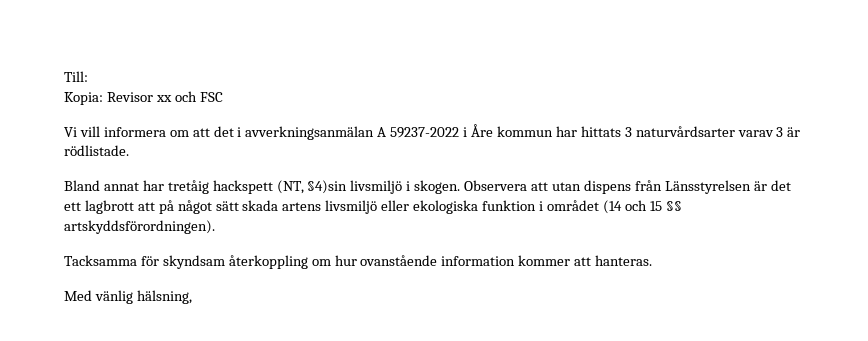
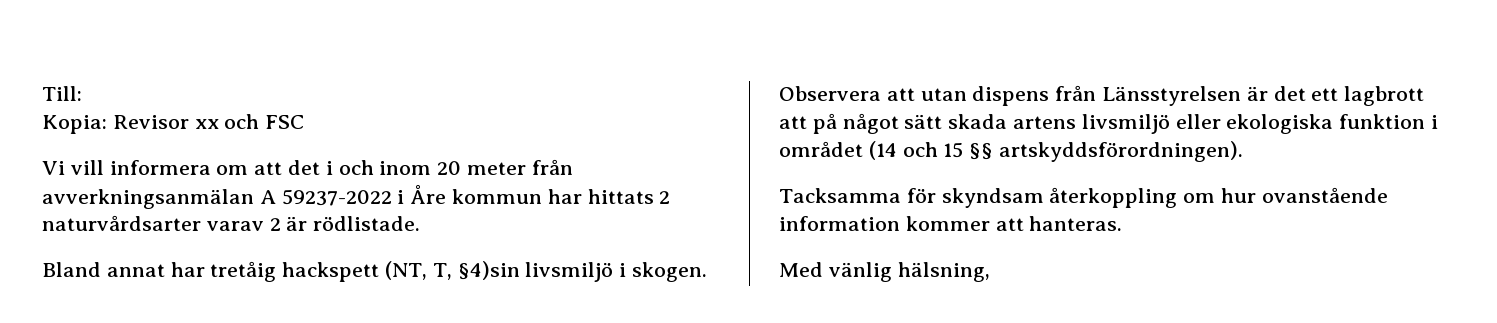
- Vi vill informera om att det i avverkningsanmälan A 59237-2022 i Åre kommun har hittats 3 naturvårdsarter varav 3 är rödlistade.
+ Vi vill informera om att det i och inom 20 meter från avverkningsanmälan A 59237-2022 i Åre kommun har hittats 2 naturvårdsarter varav 2 är rödlistade.
- Bland annat har tretåig hackspett (NT, §4)sin livsmiljö i skogen.
+ Bland annat har tretåig hackspett (NT, T, §4)sin livsmiljö i skogen.

